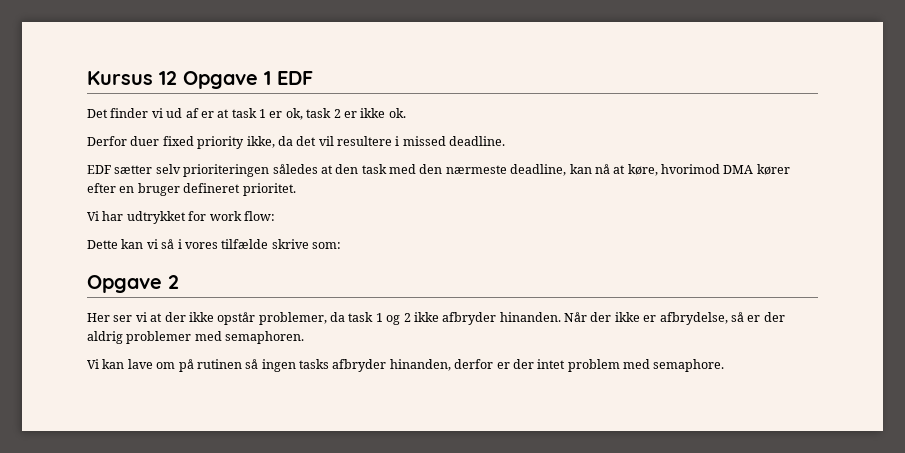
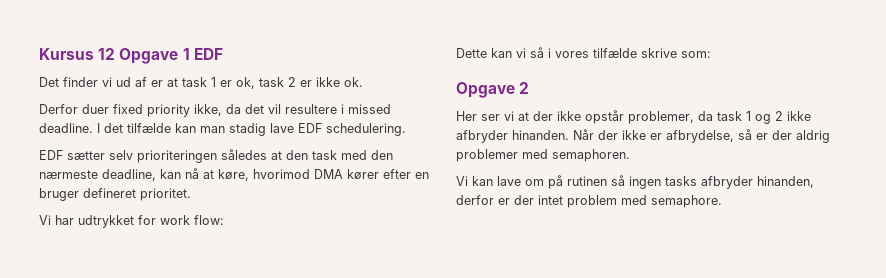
+ I det tilfælde kan man stadig lave EDF schedulering.

